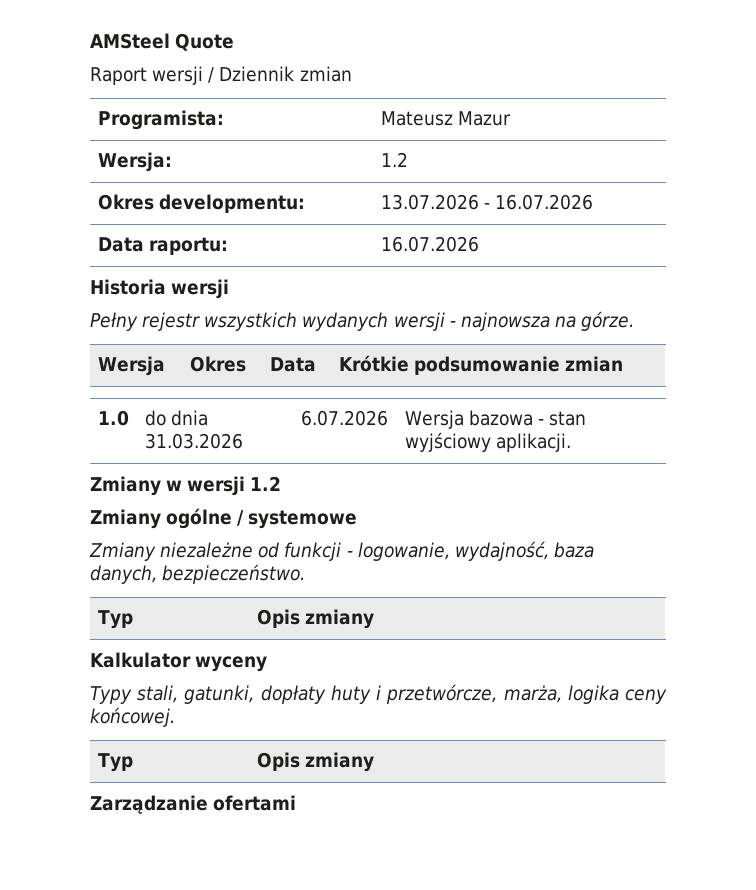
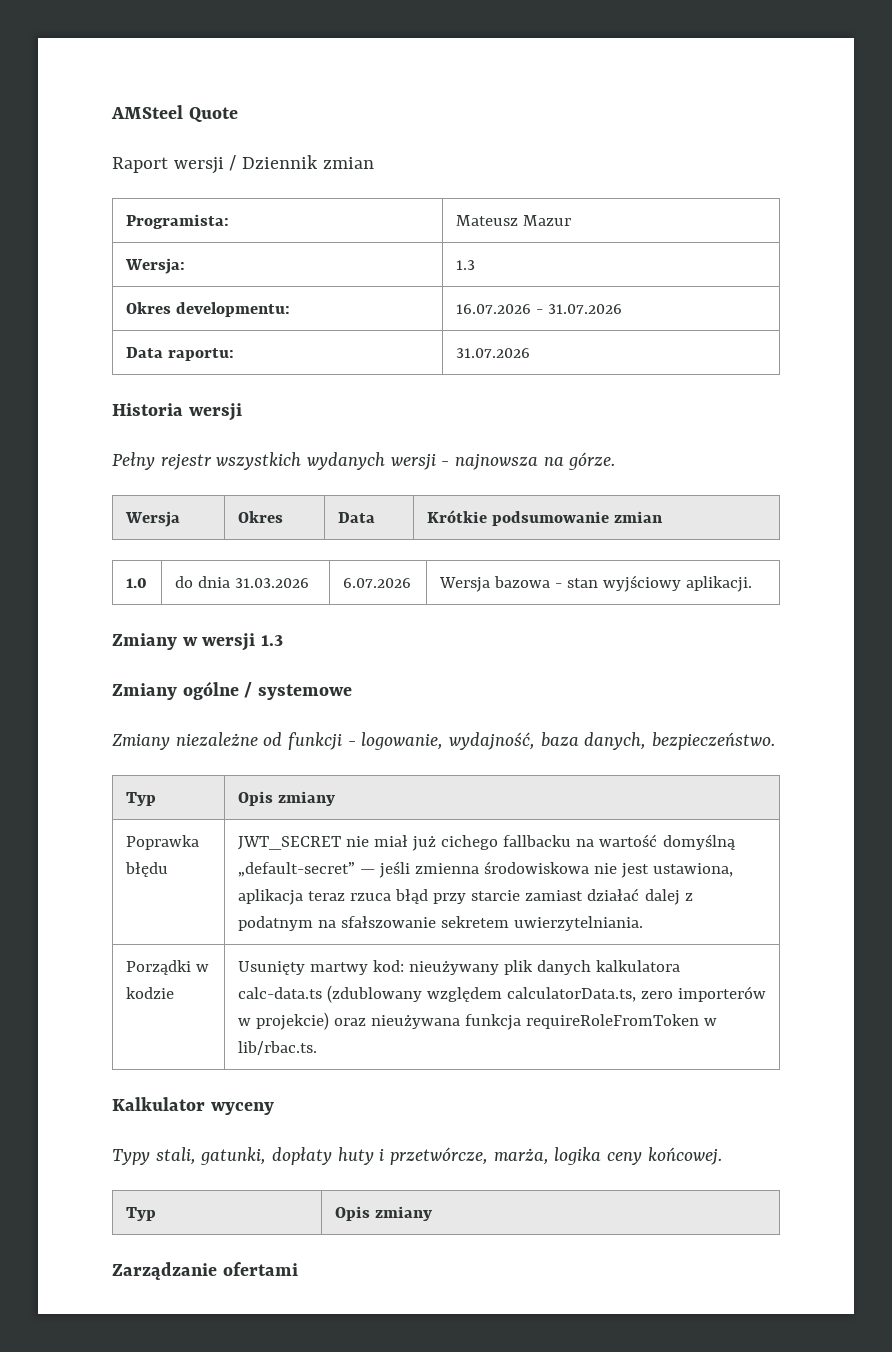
- Wersja: | 1.2
+ Wersja: | 1.3
- Okres developmentu: | 13.07.2026 - 16.07.2026
+ Okres developmentu: | 16.07.2026 - 31.07.2026
- Data raportu: | 16.07.2026
+ Data raportu: | 31.07.2026
- Zmiany w wersji 1.2
+ Zmiany w wersji 1.3
+ Poprawka błędu | JWT_SECRET nie miał już cichego fallbacku na wartość domyślną „default-secret” — jeśli zmienna środowiskowa nie jest ustawiona, aplikacja teraz rzuca błąd przy starcie zamiast działać dalej z podatnym na sfałszowanie sekretem uwierzytelniania.
+ Porządki w kodzie | Usunięty martwy kod: nieużywany plik danych kalkulatora calc-data.ts (zdublowany względem calculatorData.ts, zero importerów w projekcie) oraz nieużywana funkcja requireRoleFromToken w lib/rbac.ts.

